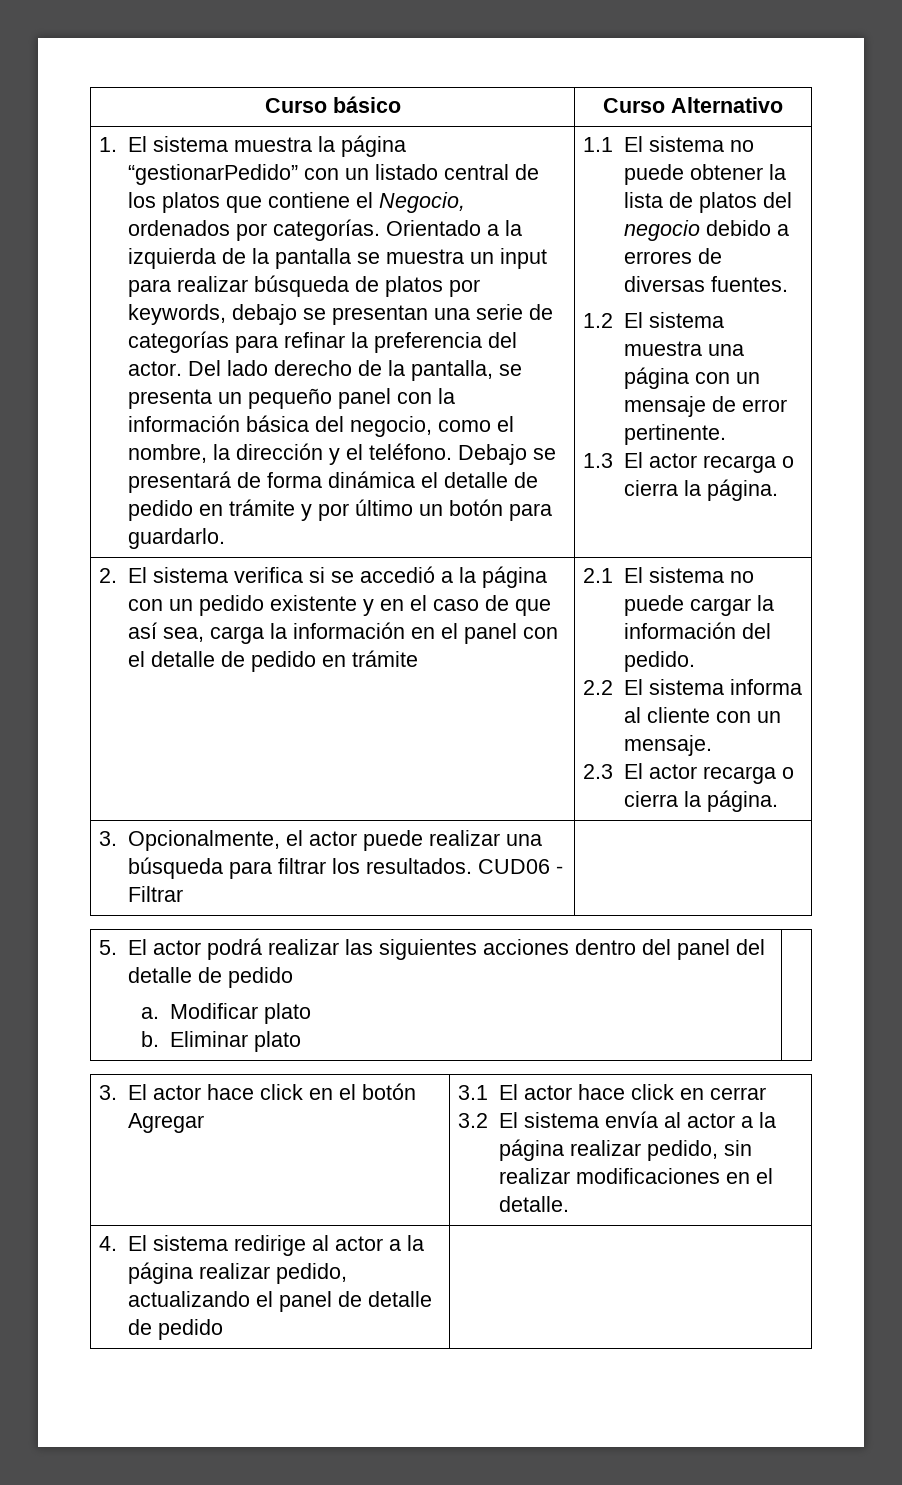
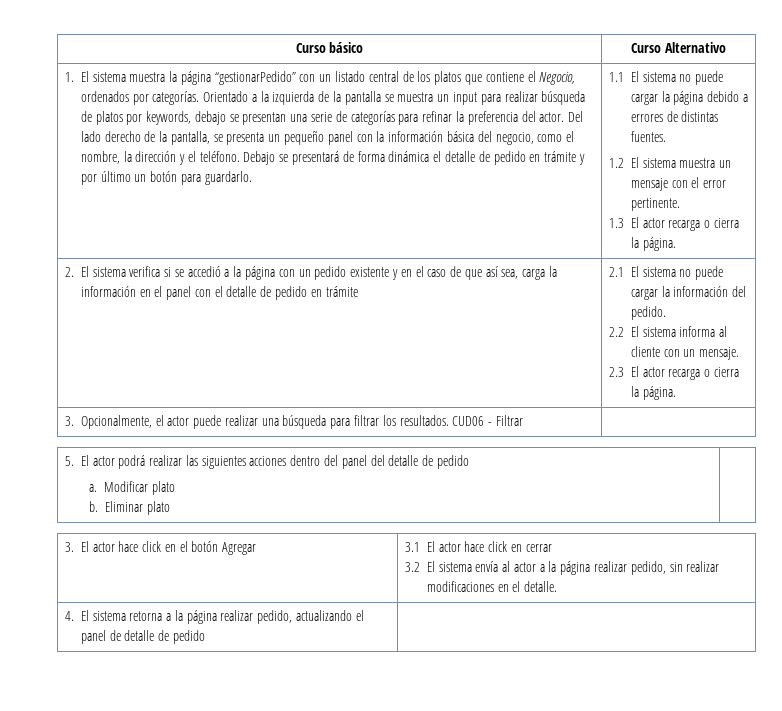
- 1.1 El sistema no puede obtener la lista de platos del negocio debido a errores de diversas fuentes.
+ 1.1 El sistema no puede cargar la página debido a errores de distintas fuentes.
- 1.2 El sistema muestra una página con un mensaje de error pertinente.
+ 1.2 El sistema muestra un mensaje con el error pertinente.
- 4. El sistema redirige al actor a la página realizar pedido, actualizando el panel de detalle de pedido |
+ 4. El sistema retorna a la página realizar pedido, actualizando el panel de detalle de pedido |

